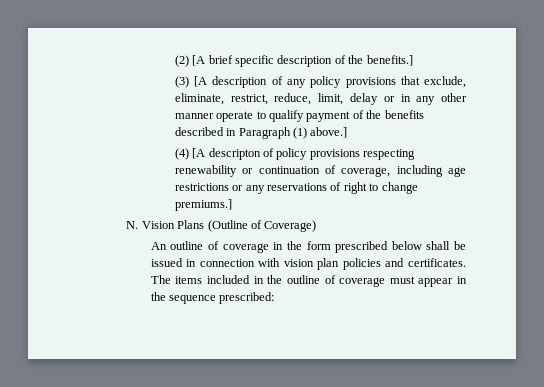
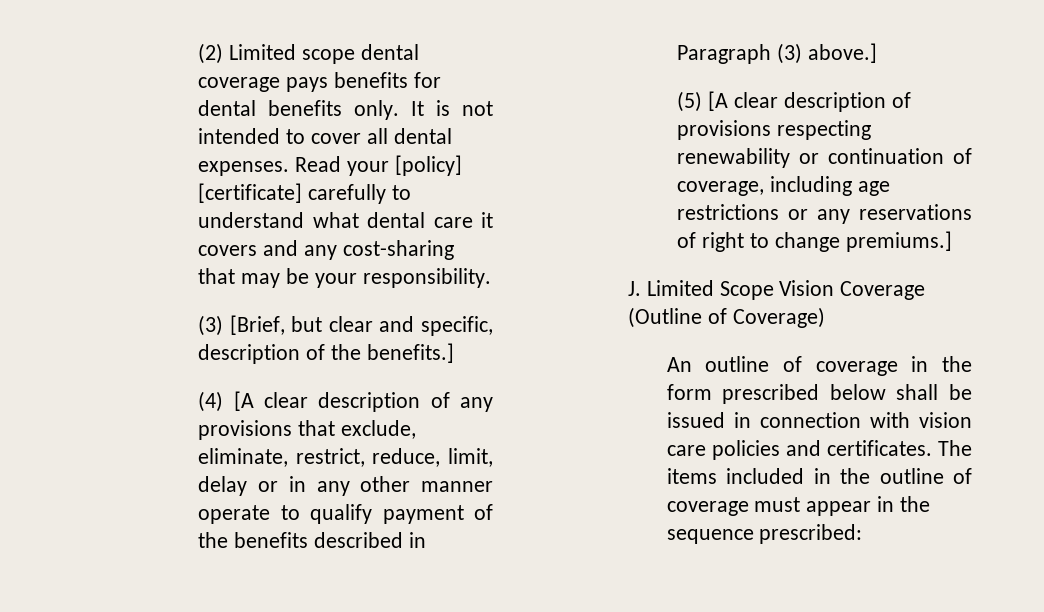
- (2) [A brief specific description of the benefits.]
+ (2) Limited scope dental coverage pays benefits for dental benefits only. It is not intended to cover all dental expenses. Read your [policy] [certificate] carefully to understand what dental care it covers and any cost-sharing that may be your responsibility.
+ (3) [Brief, but clear and specific, description of the benefits.]
- (3) [A description of any policy provisions that exclude, eliminate, restrict, reduce, limit, delay or in any other manner operate to qualify payment of the benefits described in Paragraph (1) above.]
+ (4) [A clear description of any provisions that exclude, eliminate, restrict, reduce, limit, delay or in any other manner operate to qualify payment of the benefits described in Paragraph (3) above.]
- (4) [A descripton of policy provisions respecting renewability or continuation of coverage, including age restrictions or any reservations of right to change premiums.]
+ (5) [A clear description of provisions respecting renewability or continuation of coverage, including age restrictions or any reservations of right to change premiums.]
- N. Vision Plans (Outline of Coverage)
+ J. Limited Scope Vision Coverage (Outline of Coverage)
- An outline of coverage in the form prescribed below shall be issued in connection with vision plan policies and certificates.
+ An outline of coverage in the form prescribed below shall be issued in connection with vision care policies and certificates.

